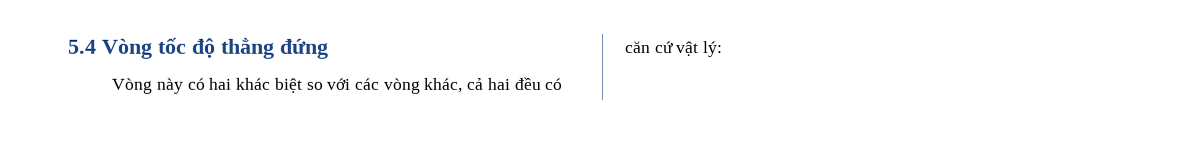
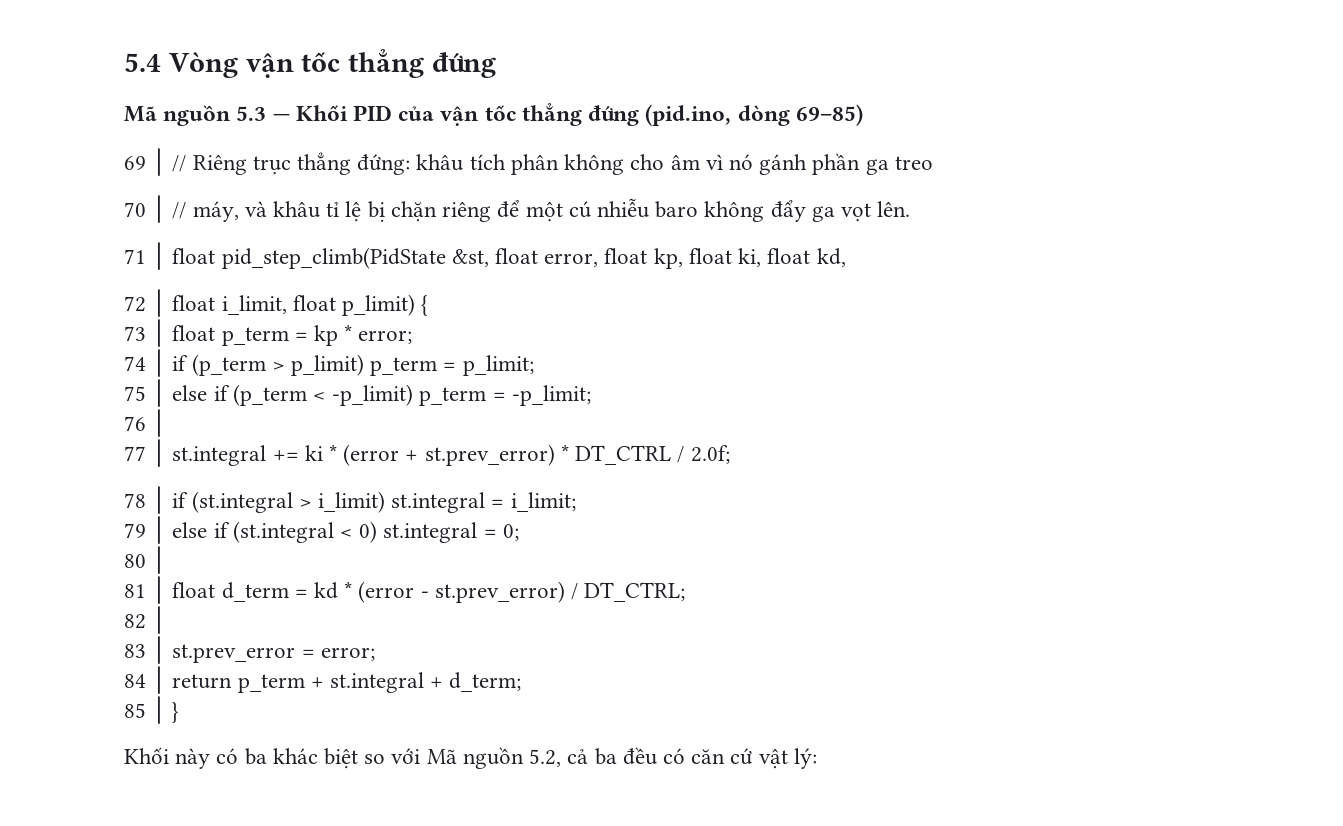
- 5.4 Vòng tốc độ thẳng đứng
+ 5.4 Vòng vận tốc thẳng đứng
- Vòng này có hai khác biệt so với các vòng khác, cả hai đều có căn cứ vật lý:
+ Mã nguồn 5.3 — Khối PID của vận tốc thẳng đứng (pid.ino, dòng 69–85)
+ 69 │ // Riêng trục thẳng đứng: khâu tích phân không cho âm vì nó gánh phần ga treo
+ 70 │ // máy, và khâu tỉ lệ bị chặn riêng để một cú nhiễu baro không đẩy ga vọt lên.
+ 71 │ float pid_step_climb(PidState &st, float error, float kp, float ki, float kd,
+ 72 │ float i_limit, float p_limit) {
+ 73 │ float p_term = kp * error;
+ 74 │ if (p_term > p_limit) p_term = p_limit;
+ 75 │ else if (p_term < -p_limit) p_term = -p_limit;
+ 76 │
+ 77 │ st.integral += ki * (error + st.prev_error) * DT_CTRL / 2.0f;
+ 78 │ if (st.integral > i_limit) st.integral = i_limit;
+ 79 │ else if (st.integral < 0) st.integral = 0;
+ 80 │
+ 81 │ float d_term = kd * (error - st.prev_error) / DT_CTRL;
+ 82 │
+ 83 │ st.prev_error = error;
+ 84 │ return p_term + st.integral + d_term;
+ 85 │ }
+ Khối này có ba khác biệt so với Mã nguồn 5.2, cả ba đều có căn cứ vật lý:

